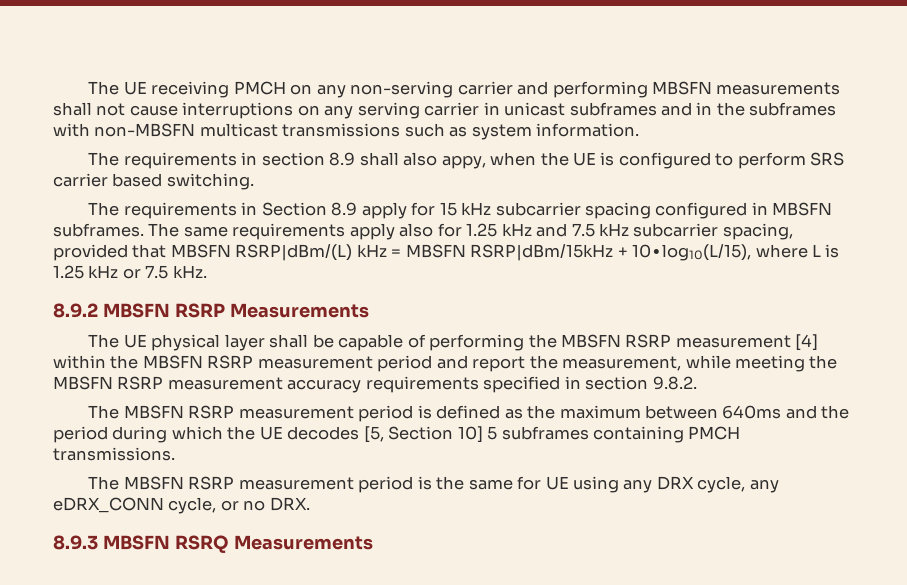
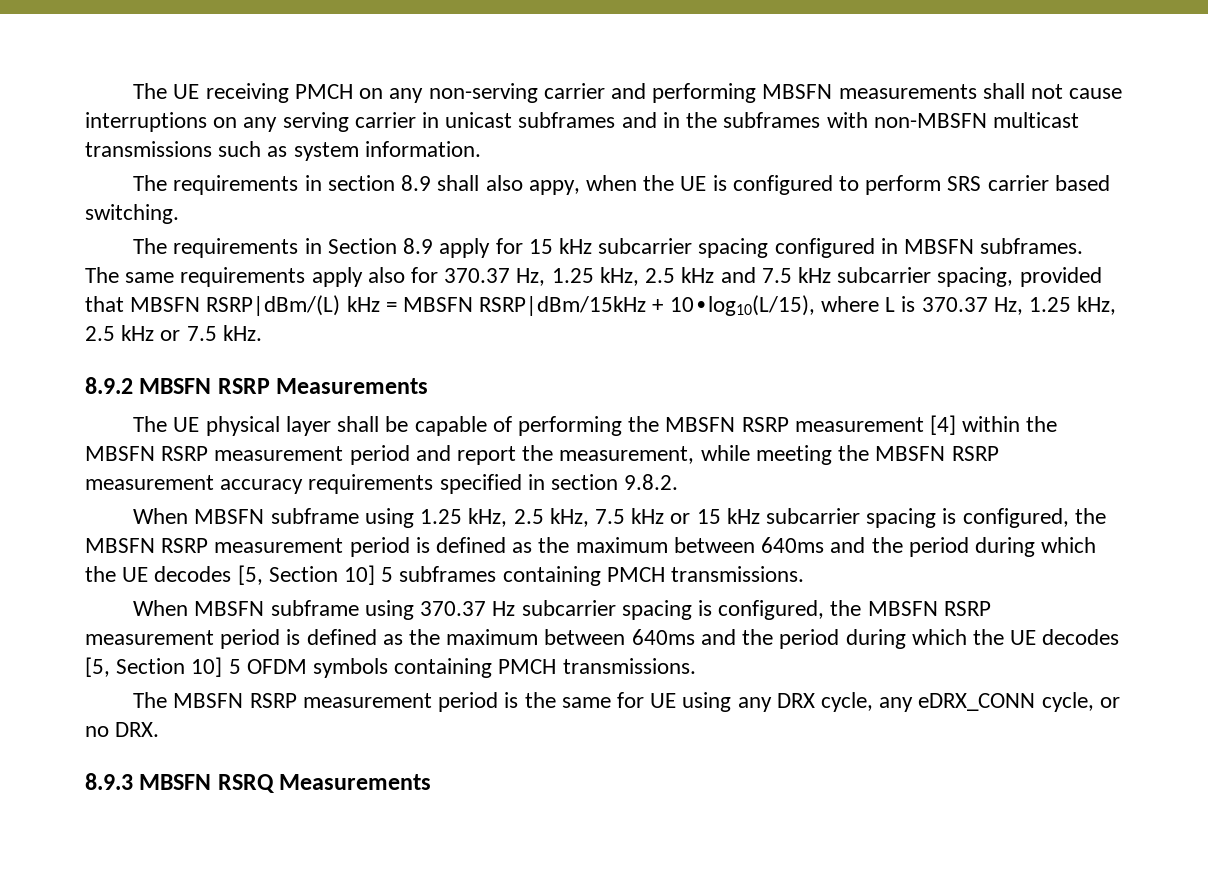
- The same requirements apply also for 1.25 kHz and 7.5 kHz subcarrier spacing, provided that MBSFN RSRP|dBm/(L) kHz = MBSFN RSRP|dBm/15kHz + 10∙log10(L/15), where L is 1.25 kHz or 7.5 kHz.
+ The same requirements apply also for 370.37 Hz, 1.25 kHz, 2.5 kHz and 7.5 kHz subcarrier spacing, provided that MBSFN RSRP|dBm/(L) kHz = MBSFN RSRP|dBm/15kHz + 10∙log10(L/15), where L is 370.37 Hz, 1.25 kHz, 2.5 kHz or 7.5 kHz.
- The MBSFN RSRP measurement period is defined as the maximum between 640ms and the period during which the UE decodes [5, Section 10] 5 subframes containing PMCH transmissions.
+ When MBSFN subframe using 1.25 kHz, 2.5 kHz, 7.5 kHz or 15 kHz subcarrier spacing is configured, the MBSFN RSRP measurement period is defined as the maximum between 640ms and the period during which the UE decodes [5, Section 10] 5 subframes containing PMCH transmissions.
+ When MBSFN subframe using 370.37 Hz subcarrier spacing is configured, the MBSFN RSRP measurement period is defined as the maximum between 640ms and the period during which the UE decodes [5, Section 10] 5 OFDM symbols containing PMCH transmissions.

